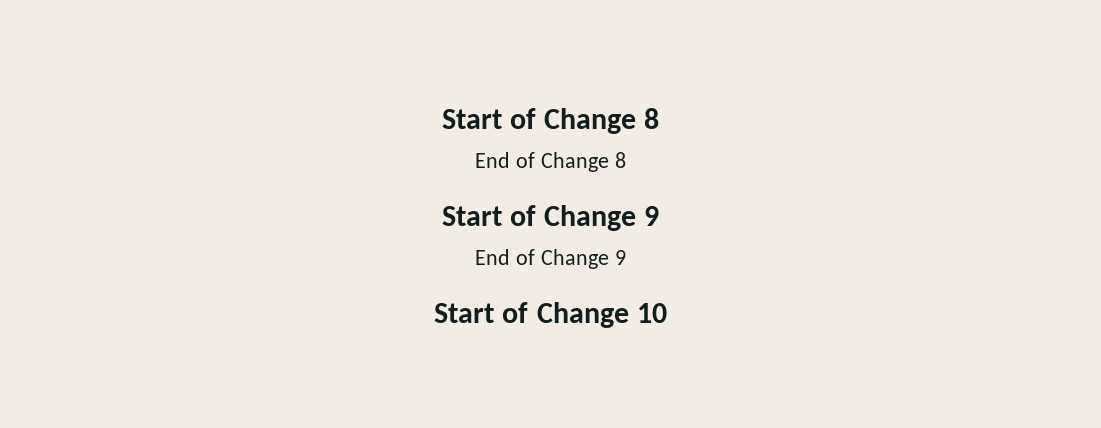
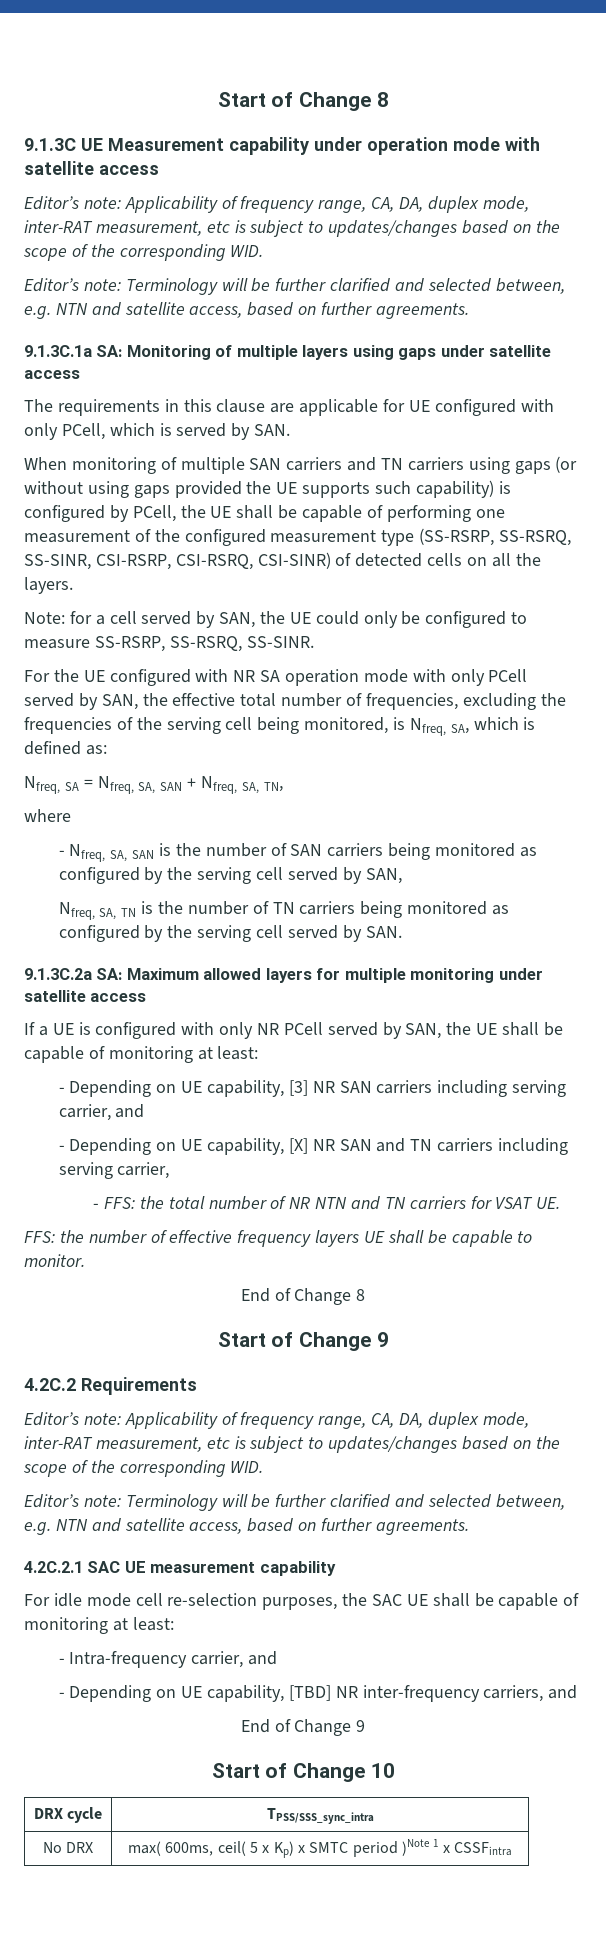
+ 9.1.3C UE Measurement capability under operation mode with satellite access
+ Editor’s note: Applicability of frequency range, CA, DA, duplex mode, inter-RAT measurement, etc is subject to updates/changes based on the scope of the corresponding WID.
+ Editor’s note: Terminology will be further clarified and selected between, e.g. NTN and satellite access, based on further agreements.
+ 9.1.3C.1a SA: Monitoring of multiple layers using gaps under satellite access
+ The requirements in this clause are applicable for UE configured with only PCell, which is served by SAN.
+ When monitoring of multiple SAN carriers and TN carriers using gaps (or without using gaps provided the UE supports such capability) is configured by PCell, the UE shall be capable of performing one measurement of the configured measurement type (SS-RSRP, SS-RSRQ, SS-SINR, CSI-RSRP, CSI-RSRQ, CSI-SINR) of detected cells on all the layers.
+ Note: for a cell served by SAN, the UE could only be configured to measure SS-RSRP, SS-RSRQ, SS-SINR.
+ For the UE configured with NR SA operation mode with only PCell served by SAN, the effective total number of frequencies, excluding the frequencies of the serving cell being monitored, is Nfreq, SA, which is defined as:
+ Nfreq, SA = Nfreq, SA, SAN + Nfreq, SA, TN,
+ where
+ - Nfreq, SA, SAN is the number of SAN carriers being monitored as configured by the serving cell served by SAN,
+ Nfreq, SA, TN is the number of TN carriers being monitored as configured by the serving cell served by SAN.
+ 9.1.3C.2a SA: Maximum allowed layers for multiple monitoring under satellite access
+ If a UE is configured with only NR PCell served by SAN, the UE shall be capable of monitoring at least:
+ - Depending on UE capability, [3] NR SAN carriers including serving carrier, and
+ - Depending on UE capability, [X] NR SAN and TN carriers including serving carrier,
+ - FFS: the total number of NR NTN and TN carriers for VSAT UE.
+ FFS: the number of effective frequency layers UE shall be capable to monitor.
+ 4.2C.2 Requirements
+ Editor’s note: Applicability of frequency range, CA, DA, duplex mode, inter-RAT measurement, etc is subject to updates/changes based on the scope of the corresponding WID.
+ Editor’s note: Terminology will be further clarified and selected between, e.g. NTN and satellite access, based on further agreements.
+ 4.2C.2.1 SAC UE measurement capability
+ For idle mode cell re-selection purposes, the SAC UE shall be capable of monitoring at least:
+ - Intra-frequency carrier, and
+ - Depending on UE capability, [TBD] NR inter-frequency carriers, and
+ DRX cycle | TPSS/SSS_sync_intra
+ No DRX | max( 600ms, ceil( 5 x Kp) x SMTC period )Note 1 x CSSFintra

